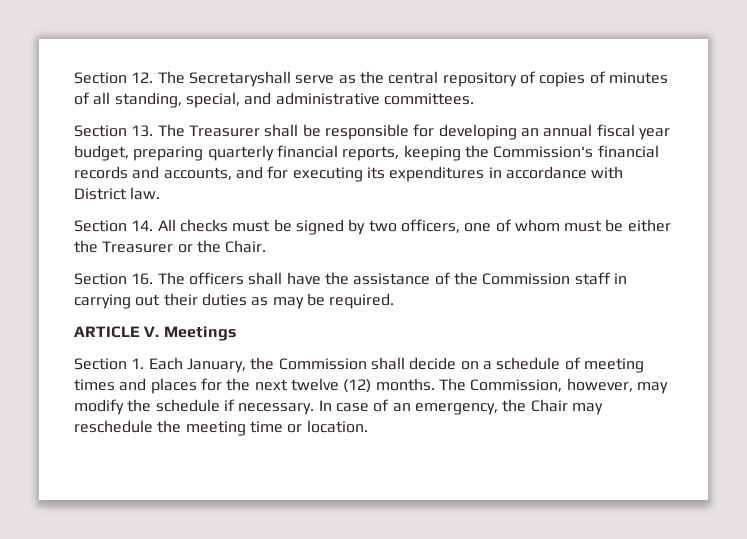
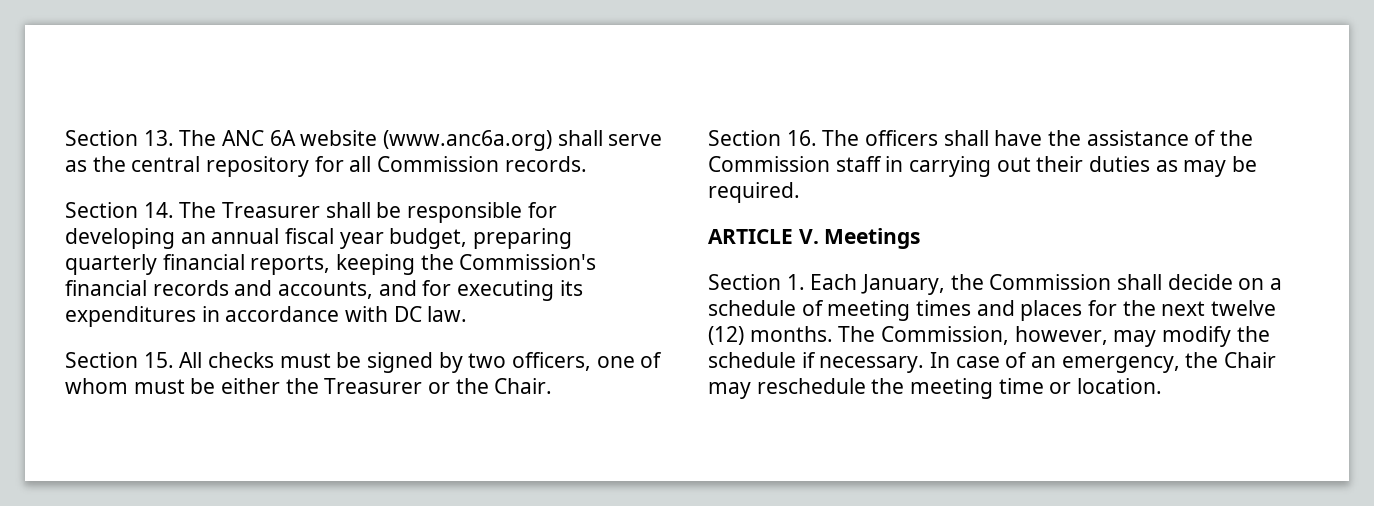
- Section 12. The Secretaryshall serve as the central repository of copies of minutes of all standing, special, and administrative committees.
- Section 13. The Treasurer shall be responsible for developing an annual fiscal year budget, preparing quarterly financial reports, keeping the Commission's financial records and accounts, and for executing its expenditures in accordance with District law.
+ Section 13. The ANC 6A website (www.anc6a.org) shall serve as the central repository for all Commission records.
+ Section 14. The Treasurer shall be responsible for developing an annual fiscal year budget, preparing quarterly financial reports, keeping the Commission's financial records and accounts, and for executing its expenditures in accordance with DC law.
- Section 14. All checks must be signed by two officers, one of whom must be either the Treasurer or the Chair.
+ Section 15. All checks must be signed by two officers, one of whom must be either the Treasurer or the Chair.

